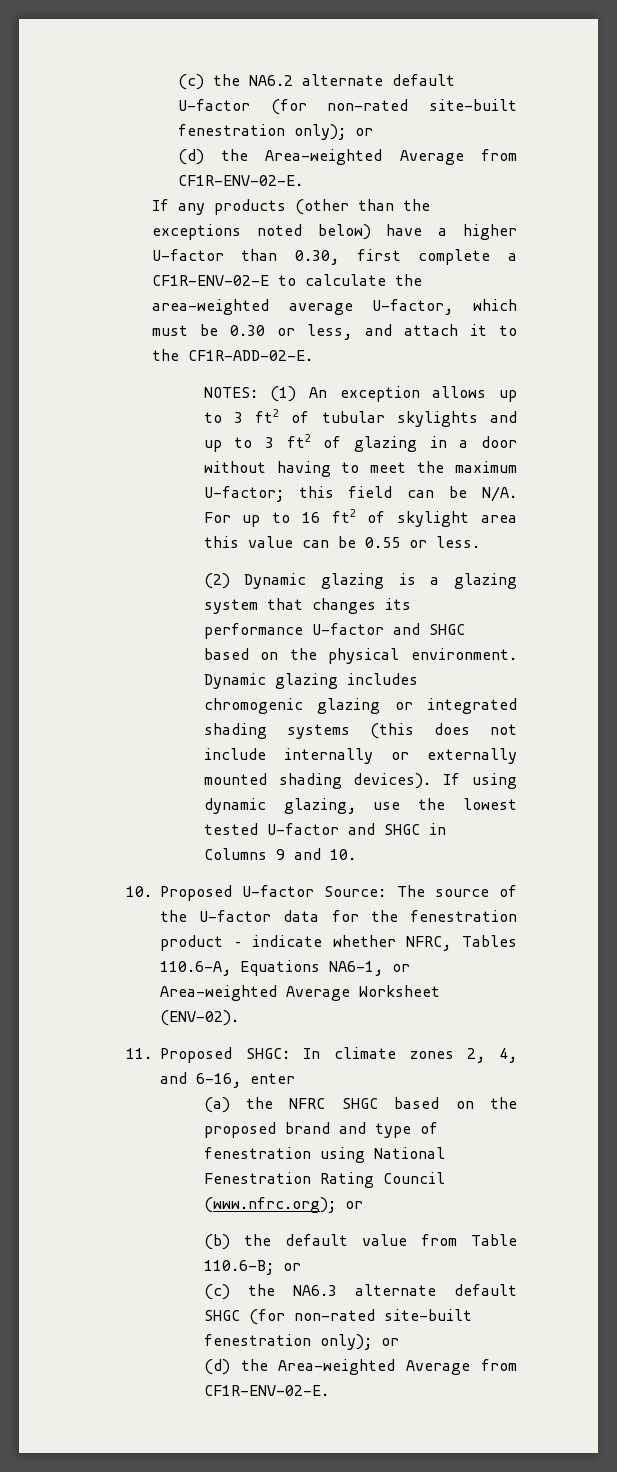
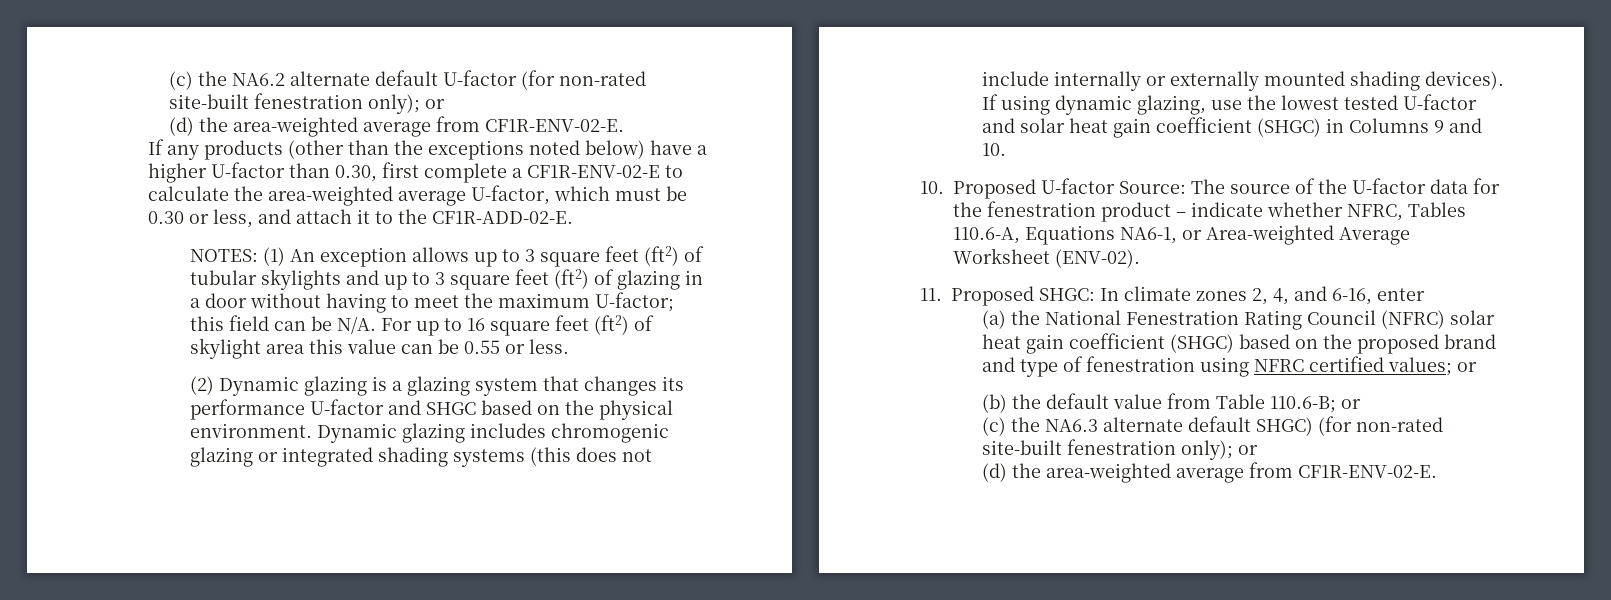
  (c) the NA6.2 alternate default U-factor (for non-rated site-built fenestration only); or
- (d) the Area-weighted Average from CF1R-ENV-02-E.
+ (d) the area-weighted average from CF1R-ENV-02-E.
- NOTES: (1) An exception allows up to 3 ft2 of tubular skylights and up to 3 ft2 of glazing in a door without having to meet the maximum U-factor; this field can be N/A. For up to 16 ft2 of skylight area this value can be 0.55 or less.
+ NOTES: (1) An exception allows up to 3 square feet (ft2) of tubular skylights and up to 3 square feet (ft2) of glazing in a door without having to meet the maximum U-factor; this field can be N/A. For up to 16 square feet (ft2) of skylight area this value can be 0.55 or less.
- If using dynamic glazing, use the lowest tested U-factor and SHGC in Columns 9 and 10.
+ If using dynamic glazing, use the lowest tested U-factor and solar heat gain coefficient (SHGC) in Columns 9 and 10.
- (a) the NFRC SHGC based on the proposed brand and type of fenestration using National Fenestration Rating Council (www.nfrc.org); or
+ (a) the National Fenestration Rating Council (NFRC) solar heat gain coefficient (SHGC) based on the proposed brand and type of fenestration using NFRC certified values; or
- (c) the NA6.3 alternate default SHGC (for non-rated site-built fenestration only); or
- (d) the Area-weighted Average from CF1R-ENV-02-E.
+ (c) the NA6.3 alternate default SHGC) (for non-rated site-built fenestration only); or
+ (d) the area-weighted average from CF1R-ENV-02-E.

